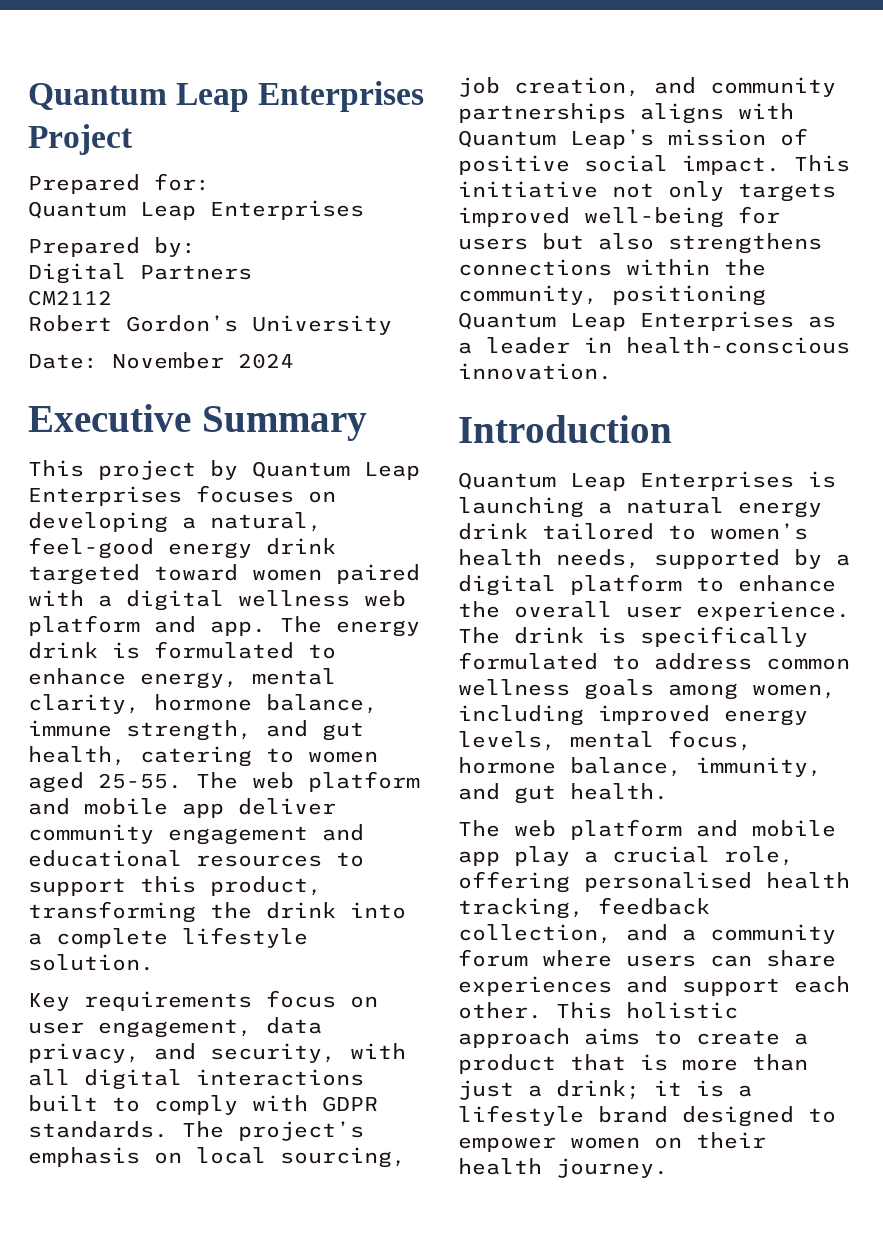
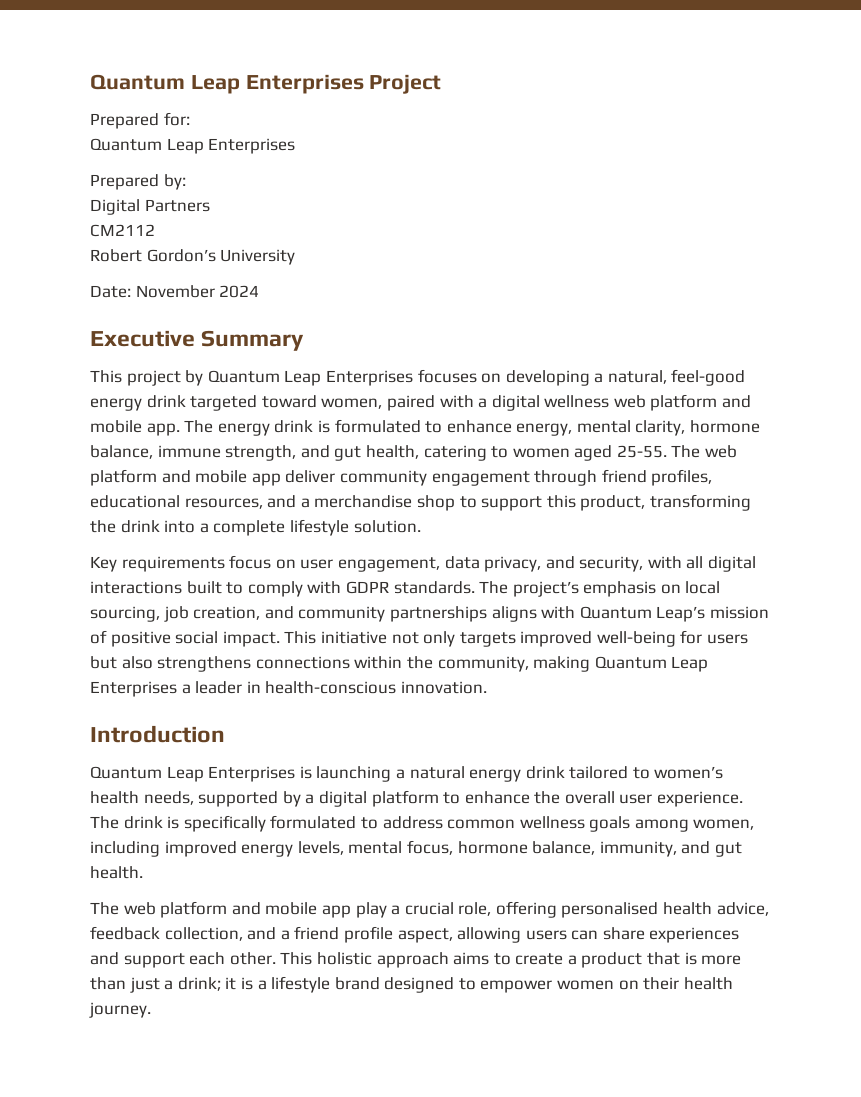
- This project by Quantum Leap Enterprises focuses on developing a natural, feel-good energy drink targeted toward women paired with a digital wellness web platform and app.
+ This project by Quantum Leap Enterprises focuses on developing a natural, feel-good energy drink targeted toward women, paired with a digital wellness web platform and mobile app.
- The web platform and mobile app deliver community engagement and educational resources to support this product, transforming the drink into a complete lifestyle solution.
+ The web platform and mobile app deliver community engagement through friend profiles, educational resources, and a merchandise shop to support this product, transforming the drink into a complete lifestyle solution.
- This initiative not only targets improved well-being for users but also strengthens connections within the community, positioning Quantum Leap Enterprises as a leader in health-conscious innovation.
+ This initiative not only targets improved well-being for users but also strengthens connections within the community, making Quantum Leap Enterprises a leader in health-conscious innovation.
- The web platform and mobile app play a crucial role, offering personalised health tracking, feedback collection, and a community forum where users can share experiences and support each other.
+ The web platform and mobile app play a crucial role, offering personalised health advice, feedback collection, and a friend profile aspect, allowing users can share experiences and support each other.

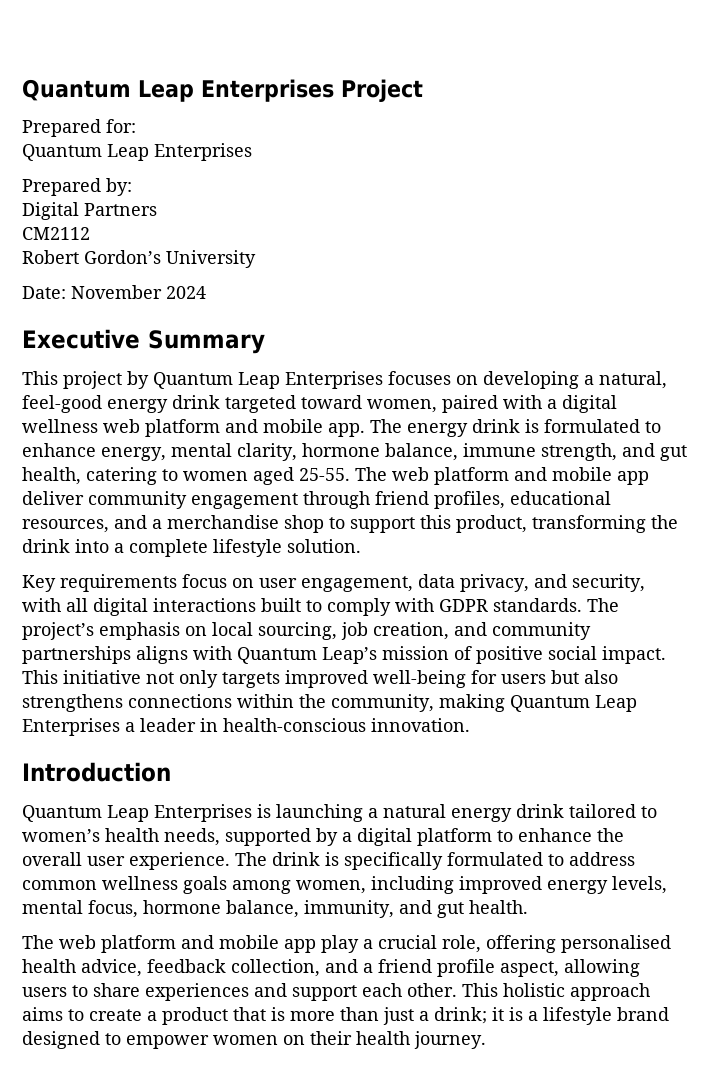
- The web platform and mobile app play a crucial role, offering personalised health advice, feedback collection, and a friend profile aspect, allowing users can share experiences and support each other.
+ The web platform and mobile app play a crucial role, offering personalised health advice, feedback collection, and a friend profile aspect, allowing users to share experiences and support each other.

